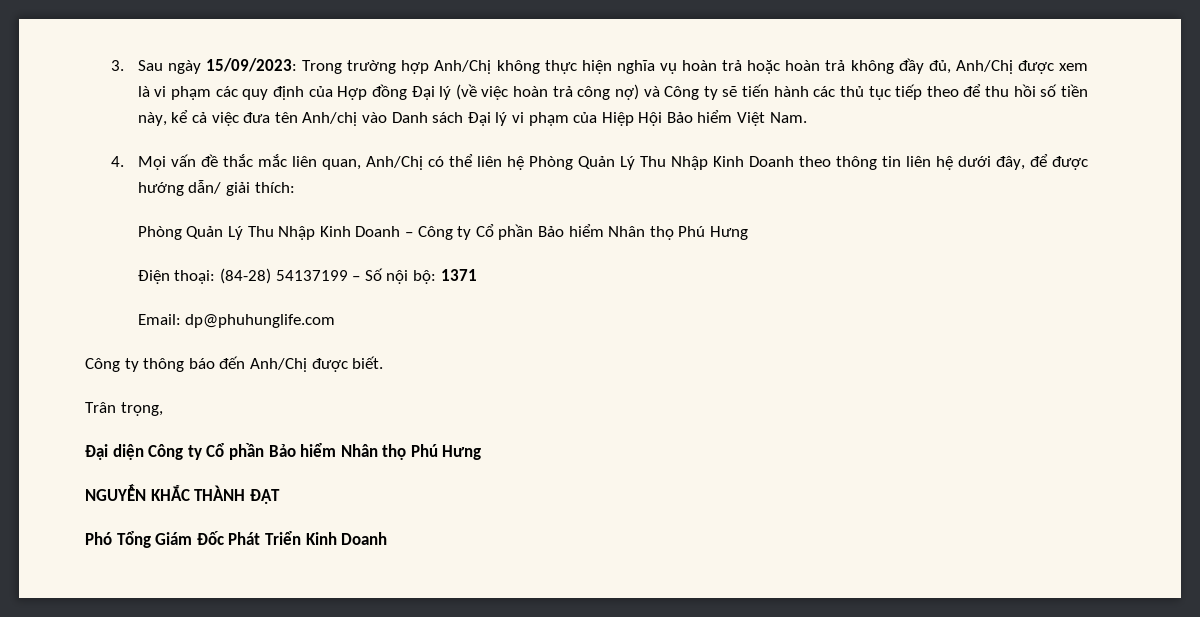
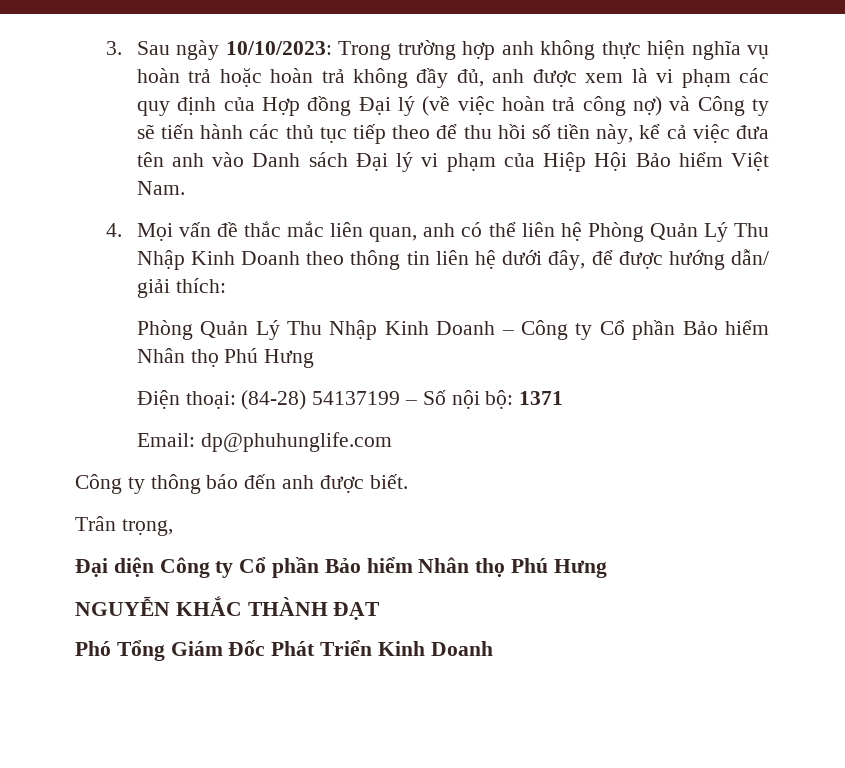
- 3. Sau ngày 15/09/2023:
+ 3. Sau ngày 10/10/2023:
- Trong trường hợp Anh/Chị không thực hiện nghĩa vụ hoàn trả hoặc hoàn trả không đầy đủ, Anh/Chị được xem là vi phạm các quy định của Hợp đồng Đại lý (về việc hoàn trả công nợ) và Công ty sẽ tiến hành các thủ tục tiếp theo để thu hồi số tiền này, kể cả việc đưa tên Anh/chị vào Danh sách Đại lý vi phạm của Hiệp Hội Bảo hiểm Việt Nam.
+ Trong trường hợp anh không thực hiện nghĩa vụ hoàn trả hoặc hoàn trả không đầy đủ, anh được xem là vi phạm các quy định của Hợp đồng Đại lý (về việc hoàn trả công nợ) và Công ty sẽ tiến hành các thủ tục tiếp theo để thu hồi số tiền này, kể cả việc đưa tên anh vào Danh sách Đại lý vi phạm của Hiệp Hội Bảo hiểm Việt Nam.
- 4. Mọi vấn đề thắc mắc liên quan, Anh/Chị có thể liên hệ Phòng Quản Lý Thu Nhập Kinh Doanh theo thông tin liên hệ dưới đây, để được hướng dẫn/ giải thích:
+ 4. Mọi vấn đề thắc mắc liên quan, anh có thể liên hệ Phòng Quản Lý Thu Nhập Kinh Doanh theo thông tin liên hệ dưới đây, để được hướng dẫn/ giải thích:
- Công ty thông báo đến Anh/Chị được biết.
+ Công ty thông báo đến anh được biết.

